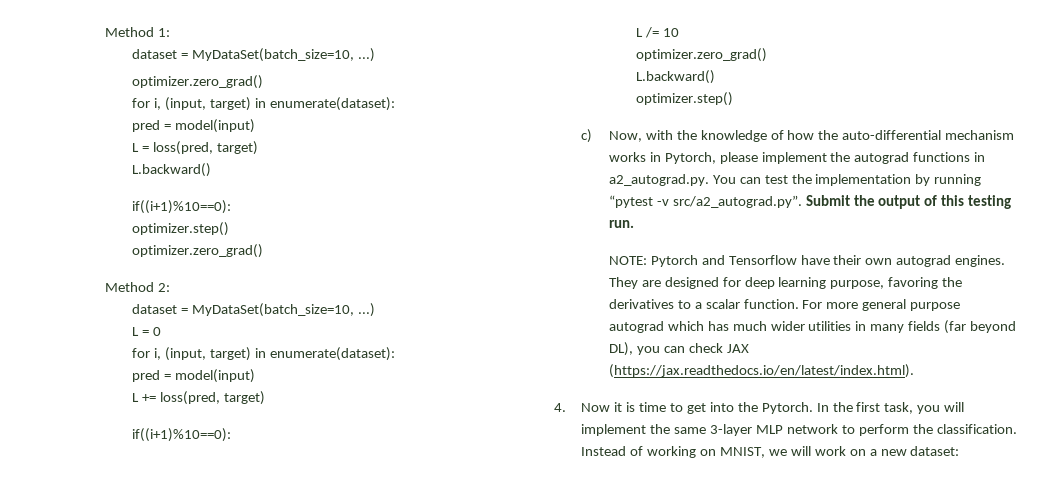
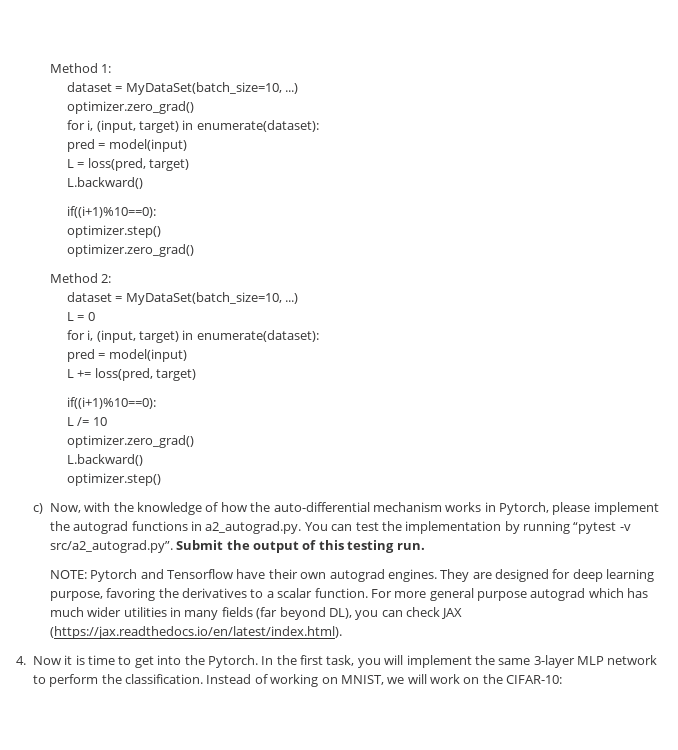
- Instead of working on MNIST, we will work on a new dataset:
+ Instead of working on MNIST, we will work on the CIFAR-10:

